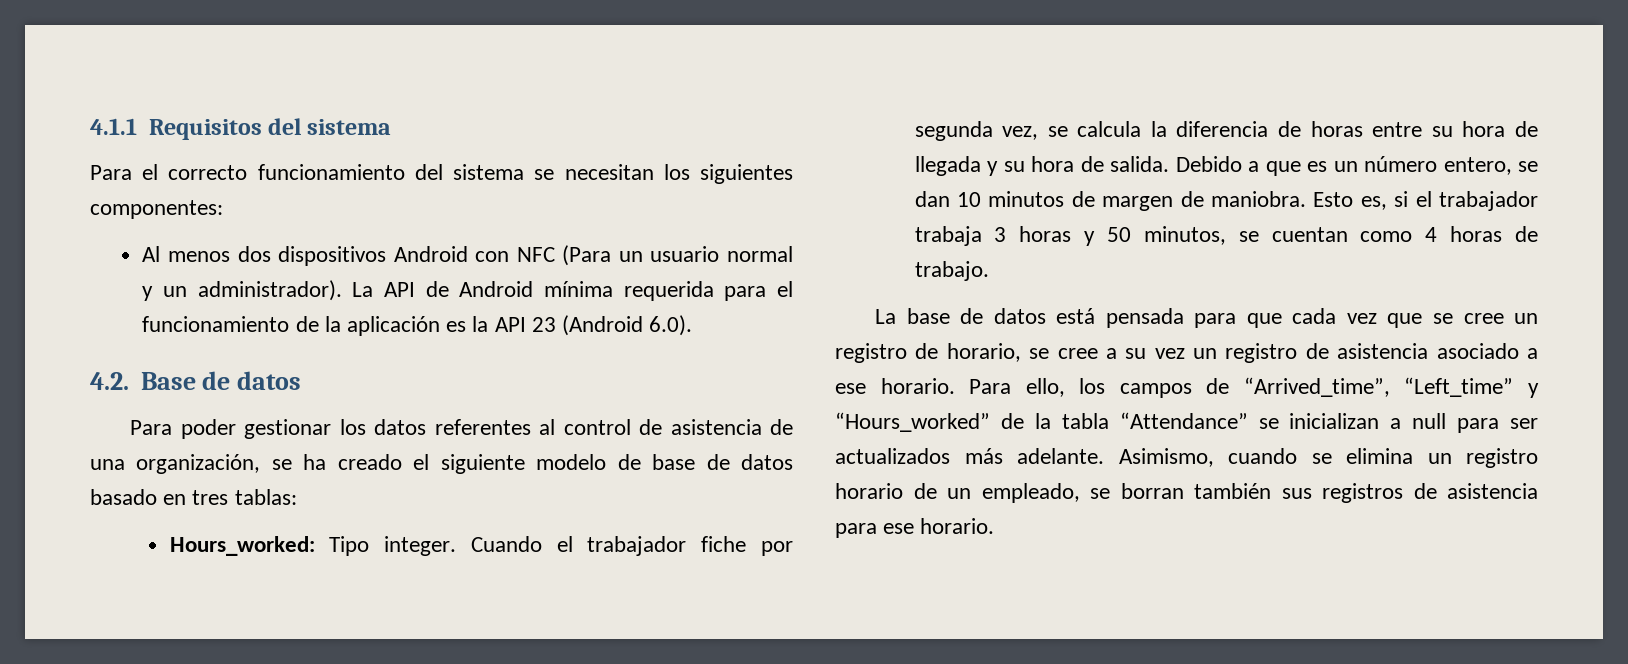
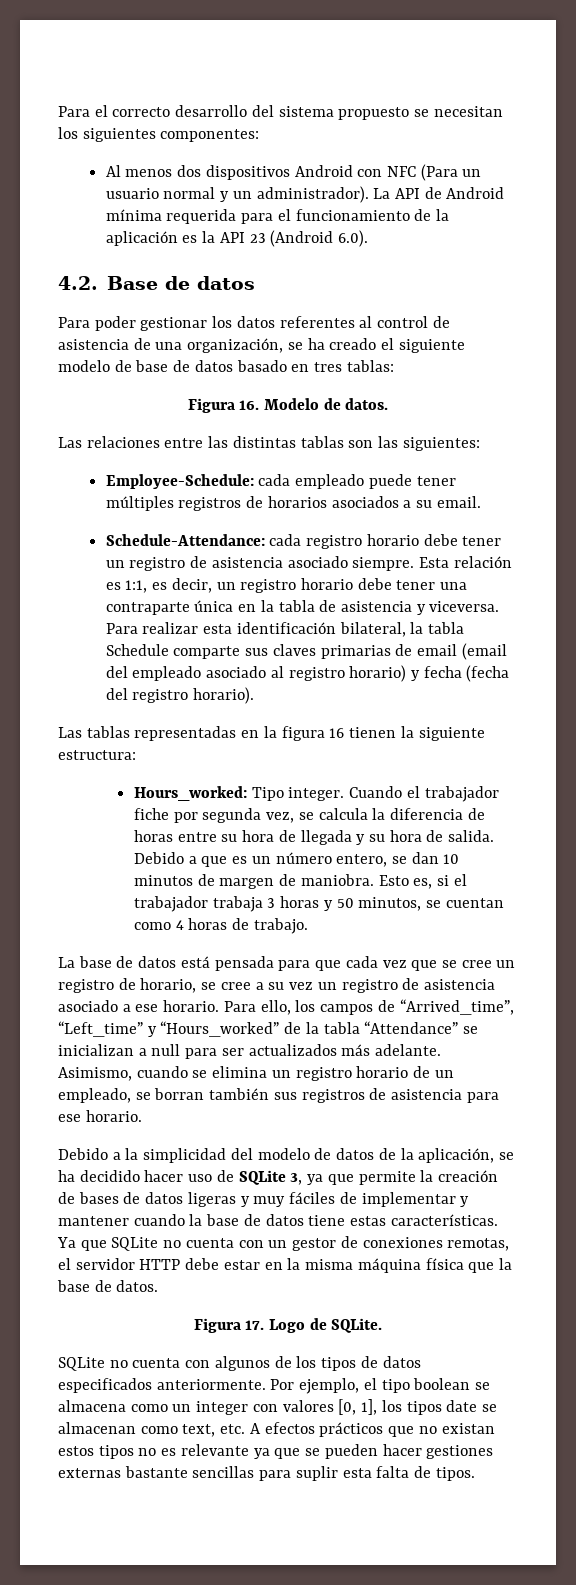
- 4.1.1 Requisitos del sistema
- Para el correcto funcionamiento del sistema se necesitan los siguientes componentes:
+ Para el correcto desarrollo del sistema propuesto se necesitan los siguientes componentes:
+ Figura 16. Modelo de datos.
+ Las relaciones entre las distintas tablas son las siguientes:
+ Employee-Schedule: cada empleado puede tener múltiples registros de horarios asociados a su email.
+ Schedule-Attendance: cada registro horario debe tener un registro de asistencia asociado siempre. Esta relación es 1:1, es decir, un registro horario debe tener una contraparte única en la tabla de asistencia y viceversa. Para realizar esta identificación bilateral, la tabla Schedule comparte sus claves primarias de email (email del empleado asociado al registro horario) y fecha (fecha del registro horario).
+ Las tablas representadas en la figura 16 tienen la siguiente estructura:
+ Debido a la simplicidad del modelo de datos de la aplicación, se ha decidido hacer uso de SQLite 3, ya que permite la creación de bases de datos ligeras y muy fáciles de implementar y mantener cuando la base de datos tiene estas características. Ya que SQLite no cuenta con un gestor de conexiones remotas, el servidor HTTP debe estar en la misma máquina física que la base de datos.
+ Figura 17. Logo de SQLite.
+ SQLite no cuenta con algunos de los tipos de datos especificados anteriormente. Por ejemplo, el tipo boolean se almacena como un integer con valores [0, 1], los tipos date se almacenan como text, etc. A efectos prácticos que no existan estos tipos no es relevante ya que se pueden hacer gestiones externas bastante sencillas para suplir esta falta de tipos.

